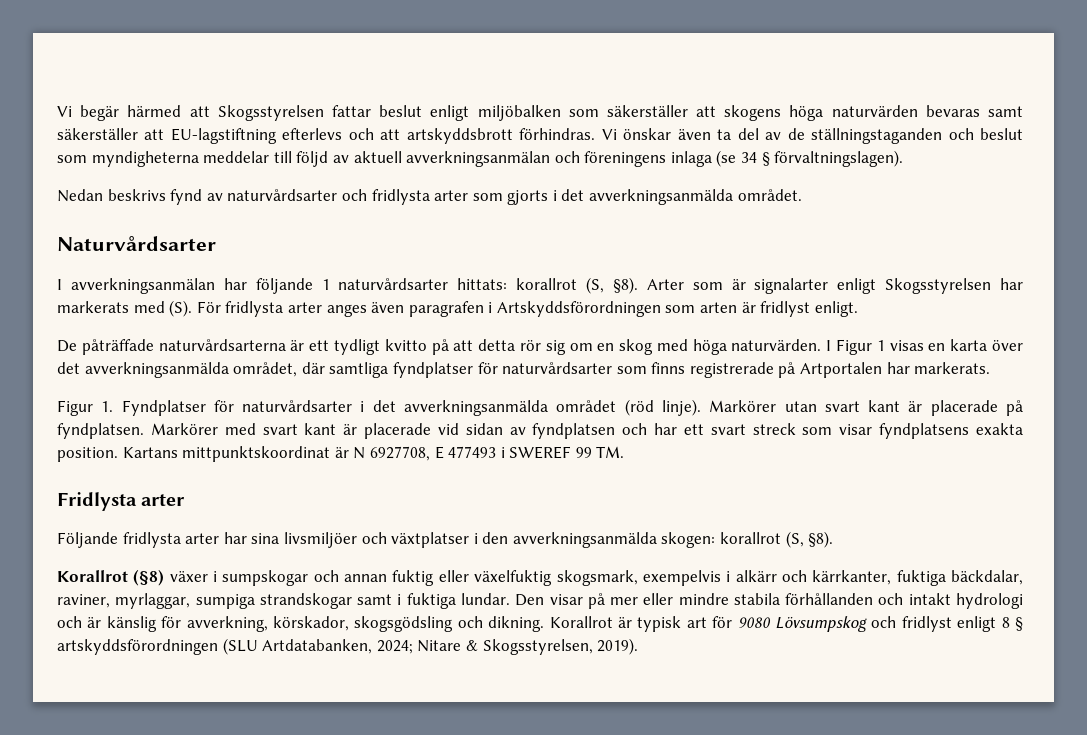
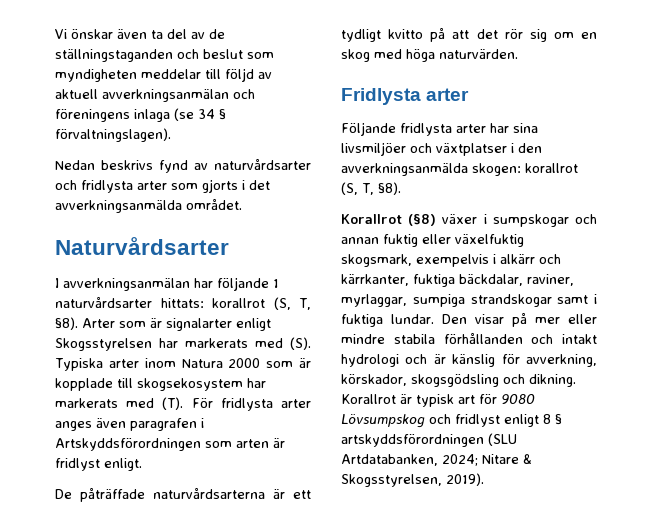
- Vi begär härmed att Skogsstyrelsen fattar beslut enligt miljöbalken som säkerställer att skogens höga naturvärden bevaras samt säkerställer att EU-lagstiftning efterlevs och att artskyddsbrott förhindras. Vi önskar även ta del av de ställningstaganden och beslut som myndigheterna meddelar till följd av aktuell avverkningsanmälan och föreningens inlaga (se 34 § förvaltningslagen).
+ Vi önskar även ta del av de ställningstaganden och beslut som myndigheten meddelar till följd av aktuell avverkningsanmälan och föreningens inlaga (se 34 § förvaltningslagen).
- I avverkningsanmälan har följande 1 naturvårdsarter hittats: korallrot (S, §8).
+ I avverkningsanmälan har följande 1 naturvårdsarter hittats: korallrot (S, T, §8).
- Arter som är signalarter enligt Skogsstyrelsen har markerats med (S). För fridlysta arter anges även paragrafen i Artskyddsförordningen som arten är fridlyst enligt.
+ Arter som är signalarter enligt Skogsstyrelsen har markerats med (S). Typiska arter inom Natura 2000 som är kopplade till skogsekosystem har markerats med (T). För fridlysta arter anges även paragrafen i Artskyddsförordningen som arten är fridlyst enligt.
- De påträffade naturvårdsarterna är ett tydligt kvitto på att detta rör sig om en skog med höga naturvärden. I Figur 1 visas en karta över det avverkningsanmälda området, där samtliga fyndplatser för naturvårdsarter som finns registrerade på Artportalen har markerats.
- Figur 1. Fyndplatser för naturvårdsarter i det avverkningsanmälda området (röd linje). Markörer utan svart kant är placerade på fyndplatsen. Markörer med svart kant är placerade vid sidan av fyndplatsen och har ett svart streck som visar fyndplatsens exakta position. Kartans mittpunktskoordinat är N 6927708, E 477493 i SWEREF 99 TM.
+ De påträffade naturvårdsarterna är ett tydligt kvitto på att det rör sig om en skog med höga naturvärden.
- Följande fridlysta arter har sina livsmiljöer och växtplatser i den avverkningsanmälda skogen: korallrot (S, §8).
+ Följande fridlysta arter har sina livsmiljöer och växtplatser i den avverkningsanmälda skogen: korallrot (S, T, §8).

